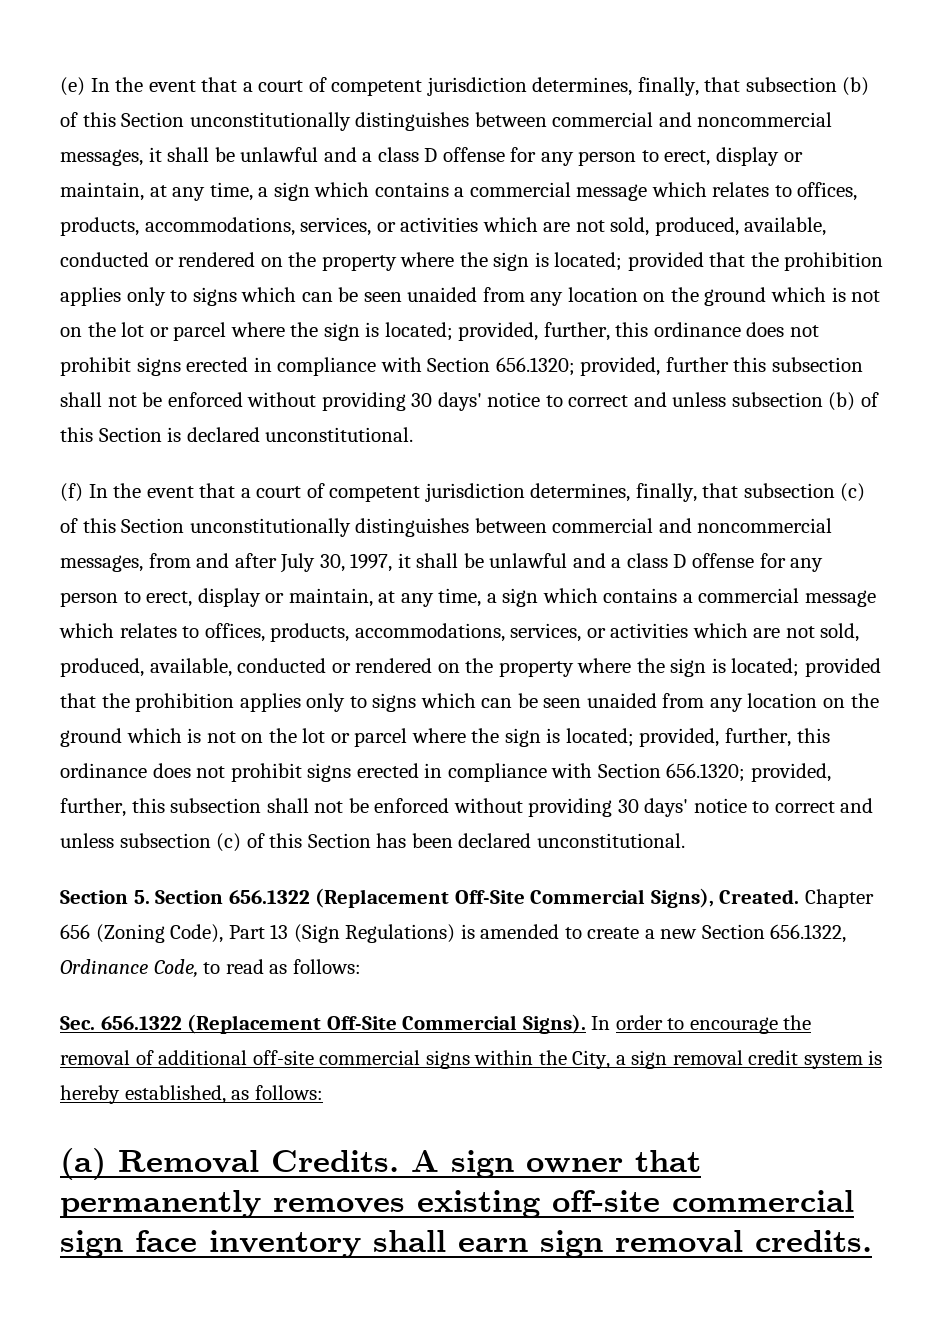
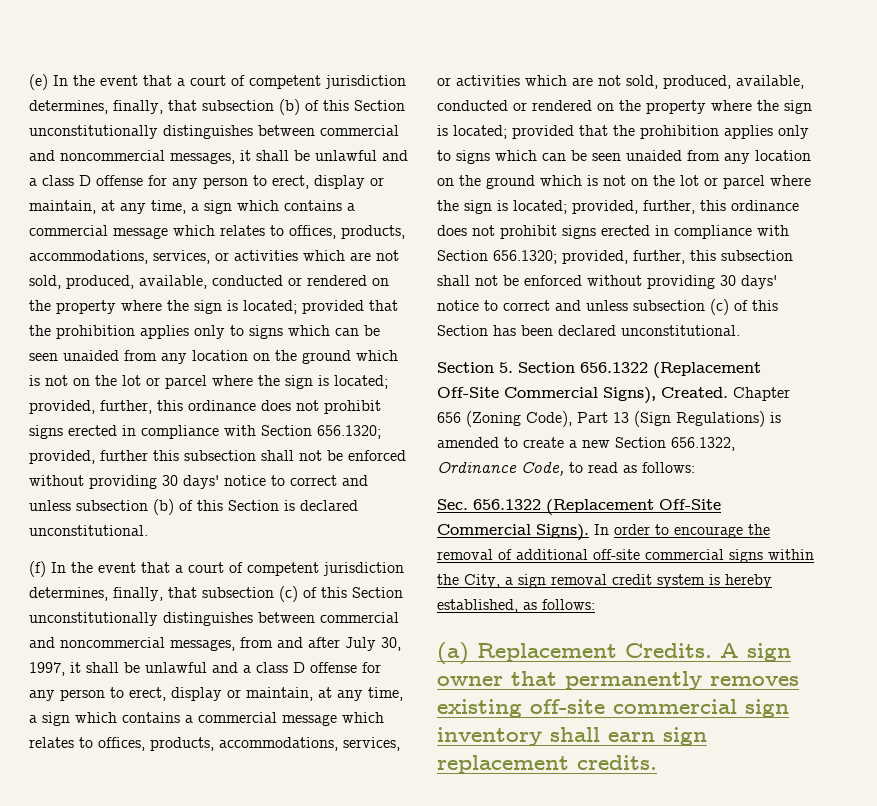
- (a) Removal Credits.
+ (a) Replacement Credits.
- A sign owner that permanently removes existing off-site commercial sign face inventory shall earn sign removal credits.
+ A sign owner that permanently removes existing off-site commercial sign inventory shall earn sign replacement credits.

